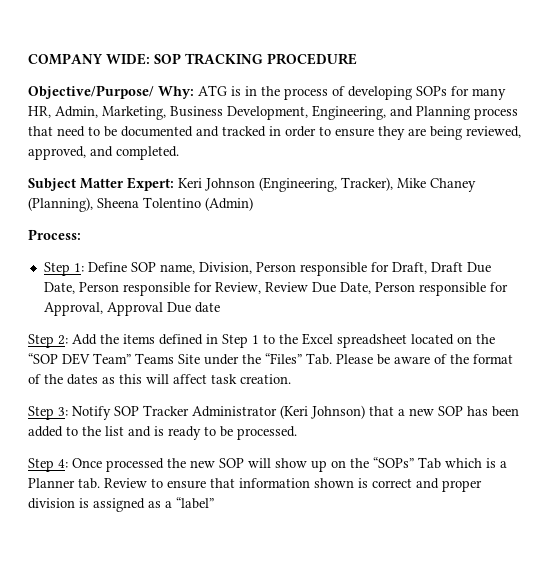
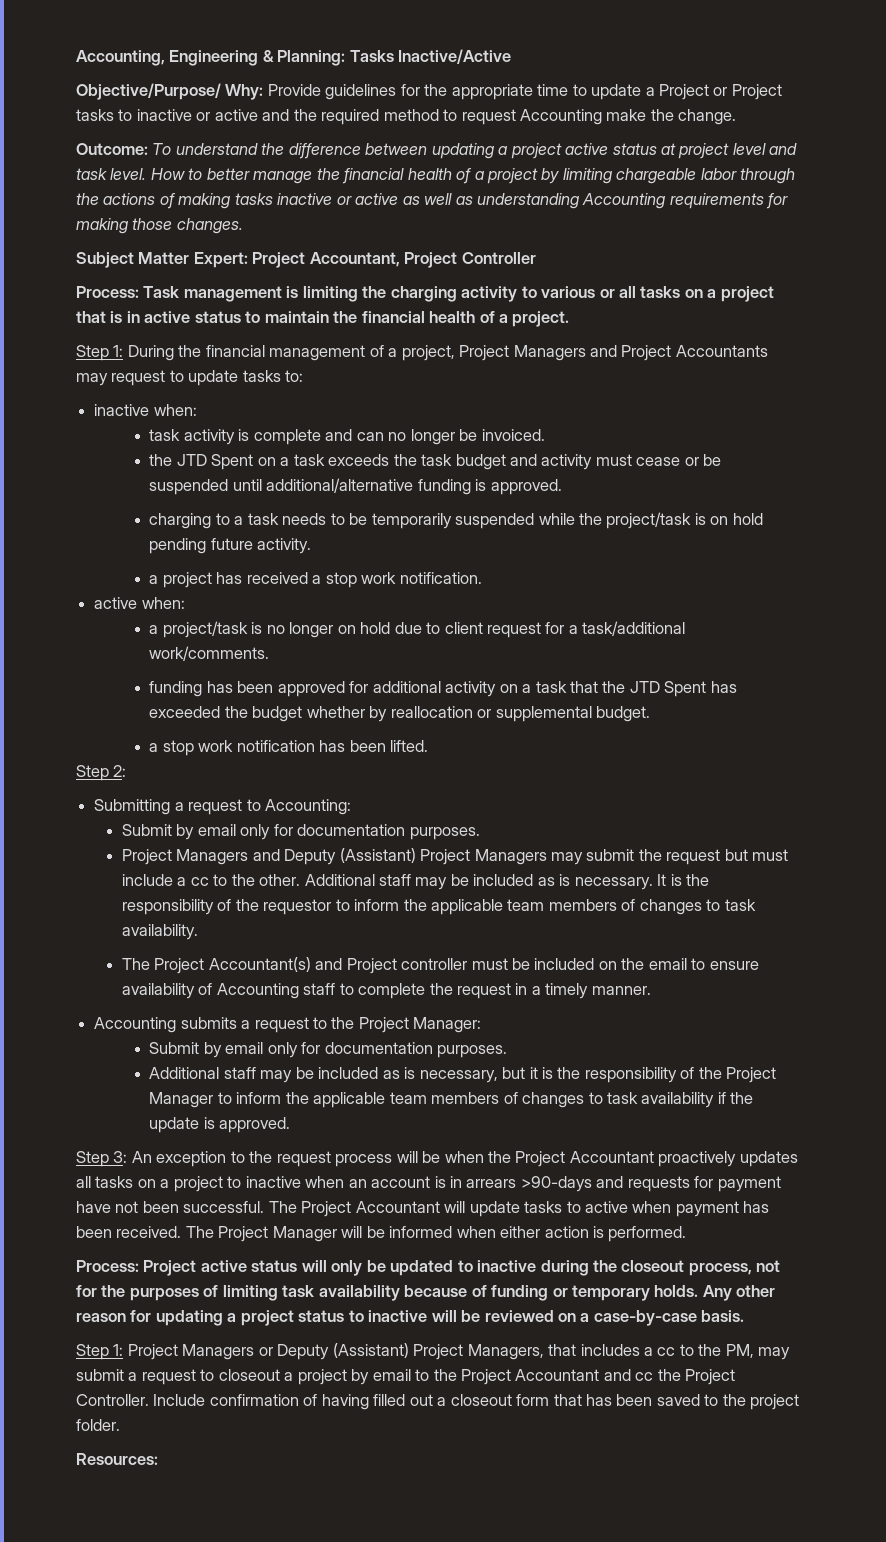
- COMPANY WIDE: SOP TRACKING PROCEDURE
- Objective/Purpose/ Why: ATG is in the process of developing SOPs for many HR, Admin, Marketing, Business Development, Engineering, and Planning process that need to be documented and tracked in order to ensure they are being reviewed, approved, and completed.
- Subject Matter Expert: Keri Johnson (Engineering, Tracker), Mike Chaney (Planning), Sheena Tolentino (Admin)
- Process:
- Step 1: Define SOP name, Division, Person responsible for Draft, Draft Due Date, Person responsible for Review, Review Due Date, Person responsible for Approval, Approval Due date
- Step 2: Add the items defined in Step 1 to the Excel spreadsheet located on the “SOP DEV Team” Teams Site under the “Files” Tab. Please be aware of the format of the dates as this will affect task creation.
- Step 3: Notify SOP Tracker Administrator (Keri Johnson) that a new SOP has been added to the list and is ready to be processed.
- Step 4: Once processed the new SOP will show up on the “SOPs” Tab which is a Planner tab. Review to ensure that information shown is correct and proper division is assigned as a “label”
+ Accounting, Engineering & Planning: Tasks Inactive/Active
+ Objective/Purpose/ Why: Provide guidelines for the appropriate time to update a Project or Project tasks to inactive or active and the required method to request Accounting make the change.
+ Outcome: To understand the difference between updating a project active status at project level and task level. How to better manage the financial health of a project by limiting chargeable labor through the actions of making tasks inactive or active as well as understanding Accounting requirements for making those changes.
+ Subject Matter Expert: Project Accountant, Project Controller
+ Process: Task management is limiting the charging activity to various or all tasks on a project that is in active status to maintain the financial health of a project.
+ Step 1: During the financial management of a project, Project Managers and Project Accountants may request to update tasks to:
+ inactive when:
+ task activity is complete and can no longer be invoiced.
+ the JTD Spent on a task exceeds the task budget and activity must cease or be suspended until additional/alternative funding is approved.
+ charging to a task needs to be temporarily suspended while the project/task is on hold pending future activity.
+ a project has received a stop work notification.
+ active when:
+ a project/task is no longer on hold due to client request for a task/additional work/comments.
+ funding has been approved for additional activity on a task that the JTD Spent has exceeded the budget whether by reallocation or supplemental budget.
+ a stop work notification has been lifted.
+ Step 2:
+ Submitting a request to Accounting:
+ Submit by email only for documentation purposes.
+ Project Managers and Deputy (Assistant) Project Managers may submit the request but must include a cc to the other. Additional staff may be included as is necessary. It is the responsibility of the requestor to inform the applicable team members of changes to task availability.
+ The Project Accountant(s) and Project controller must be included on the email to ensure availability of Accounting staff to complete the request in a timely manner.
+ Accounting submits a request to the Project Manager:
+ Submit by email only for documentation purposes.
+ Additional staff may be included as is necessary, but it is the responsibility of the Project Manager to inform the applicable team members of changes to task availability if the update is approved.
+ Step 3: An exception to the request process will be when the Project Accountant proactively updates all tasks on a project to inactive when an account is in arrears >90-days and requests for payment have not been successful. The Project Accountant will update tasks to active when payment has been received. The Project Manager will be informed when either action is performed.
+ Process: Project active status will only be updated to inactive during the closeout process, not for the purposes of limiting task availability because of funding or temporary holds. Any other reason for updating a project status to inactive will be reviewed on a case-by-case basis.
+ Step 1: Project Managers or Deputy (Assistant) Project Managers, that includes a cc to the PM, may submit a request to closeout a project by email to the Project Accountant and cc the Project Controller. Include confirmation of having filled out a closeout form that has been saved to the project folder.
+ Resources:

